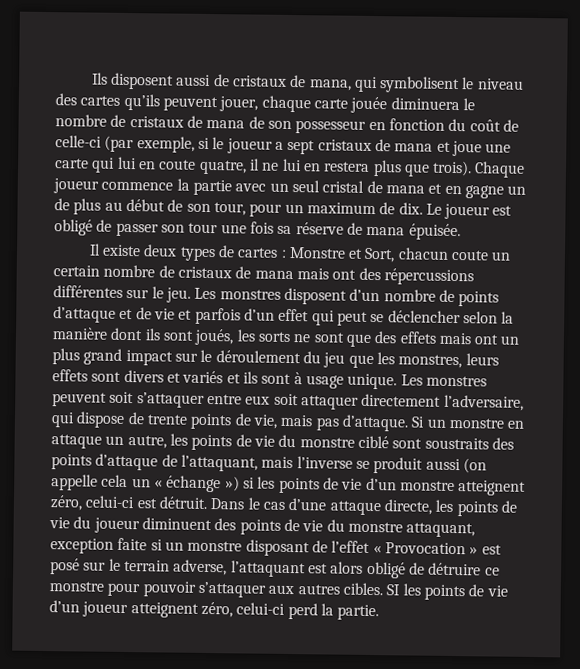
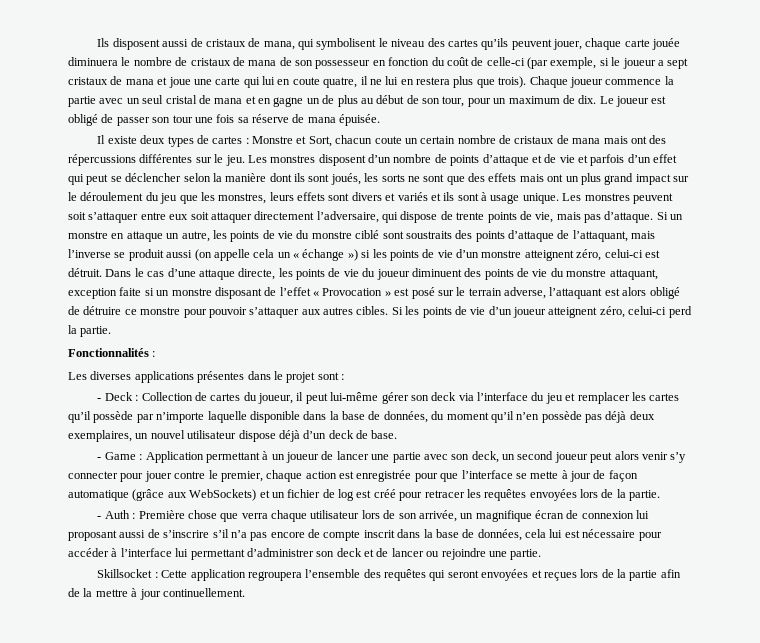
- SI les points de vie d’un joueur atteignent zéro, celui-ci perd la partie.
+ Si les points de vie d’un joueur atteignent zéro, celui-ci perd la partie.
+ Fonctionnalités :
+ Les diverses applications présentes dans le projet sont :
+ - Deck : Collection de cartes du joueur, il peut lui-même gérer son deck via l’interface du jeu et remplacer les cartes qu’il possède par n’importe laquelle disponible dans la base de données, du moment qu’il n’en possède pas déjà deux exemplaires, un nouvel utilisateur dispose déjà d’un deck de base.
+ - Game : Application permettant à un joueur de lancer une partie avec son deck, un second joueur peut alors venir s’y connecter pour jouer contre le premier, chaque action est enregistrée pour que l’interface se mette à jour de façon automatique (grâce aux WebSockets) et un fichier de log est créé pour retracer les requêtes envoyées lors de la partie.
+ - Auth : Première chose que verra chaque utilisateur lors de son arrivée, un magnifique écran de connexion lui proposant aussi de s’inscrire s’il n’a pas encore de compte inscrit dans la base de données, cela lui est nécessaire pour accéder à l’interface lui permettant d’administrer son deck et de lancer ou rejoindre une partie.
+ Skillsocket : Cette application regroupera l’ensemble des requêtes qui seront envoyées et reçues lors de la partie afin de la mettre à jour continuellement.

